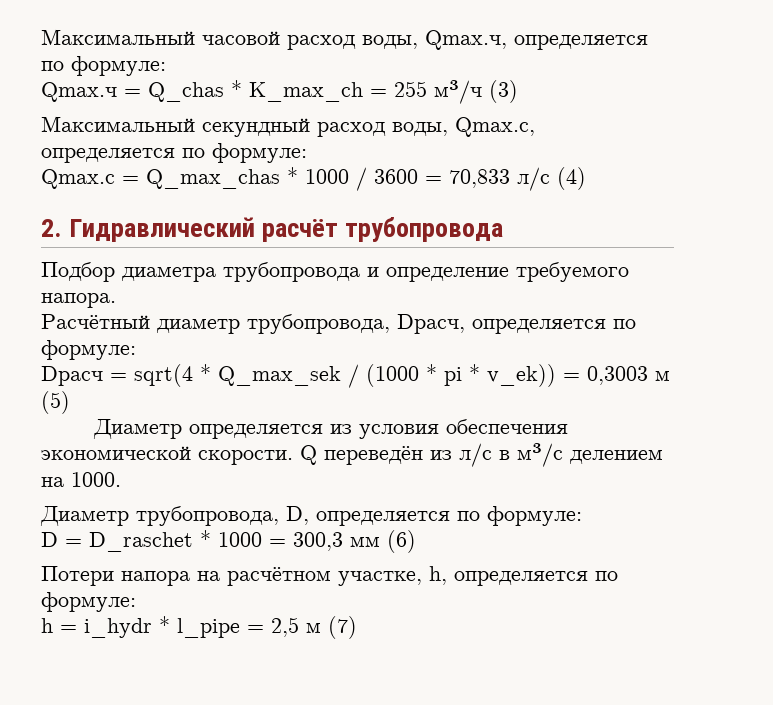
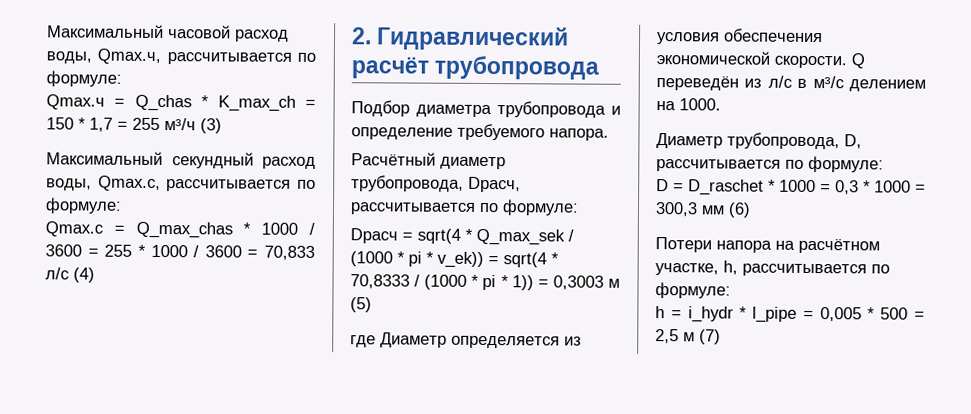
- Максимальный часовой расход воды, Qmax.ч, определяется по формуле:
+ Максимальный часовой расход воды, Qmax.ч, рассчитывается по формуле:
- Qmax.ч = Q_chas * K_max_ch = 255 м³/ч (3)
+ Qmax.ч = Q_chas * K_max_ch = 150 * 1,7 = 255 м³/ч (3)
- Максимальный секундный расход воды, Qmax.с, определяется по формуле:
+ Максимальный секундный расход воды, Qmax.с, рассчитывается по формуле:
- Qmax.с = Q_max_chas * 1000 / 3600 = 70,833 л/с (4)
+ Qmax.с = Q_max_chas * 1000 / 3600 = 255 * 1000 / 3600 = 70,833 л/с (4)
- Расчётный диаметр трубопровода, Dрасч, определяется по формуле:
+ Расчётный диаметр трубопровода, Dрасч, рассчитывается по формуле:
- Dрасч = sqrt(4 * Q_max_sek / (1000 * pi * v_ek)) = 0,3003 м (5)
+ Dрасч = sqrt(4 * Q_max_sek / (1000 * pi * v_ek)) = sqrt(4 * 70,8333 / (1000 * pi * 1)) = 0,3003 м (5)
- Диаметр определяется из условия обеспечения экономической скорости.
+ где Диаметр определяется из условия обеспечения экономической скорости.
- Диаметр трубопровода, D, определяется по формуле:
+ Диаметр трубопровода, D, рассчитывается по формуле:
- D = D_raschet * 1000 = 300,3 мм (6)
+ D = D_raschet * 1000 = 0,3 * 1000 = 300,3 мм (6)
- Потери напора на расчётном участке, h, определяется по формуле:
+ Потери напора на расчётном участке, h, рассчитывается по формуле:
- h = i_hydr * l_pipe = 2,5 м (7)
+ h = i_hydr * l_pipe = 0,005 * 500 = 2,5 м (7)

